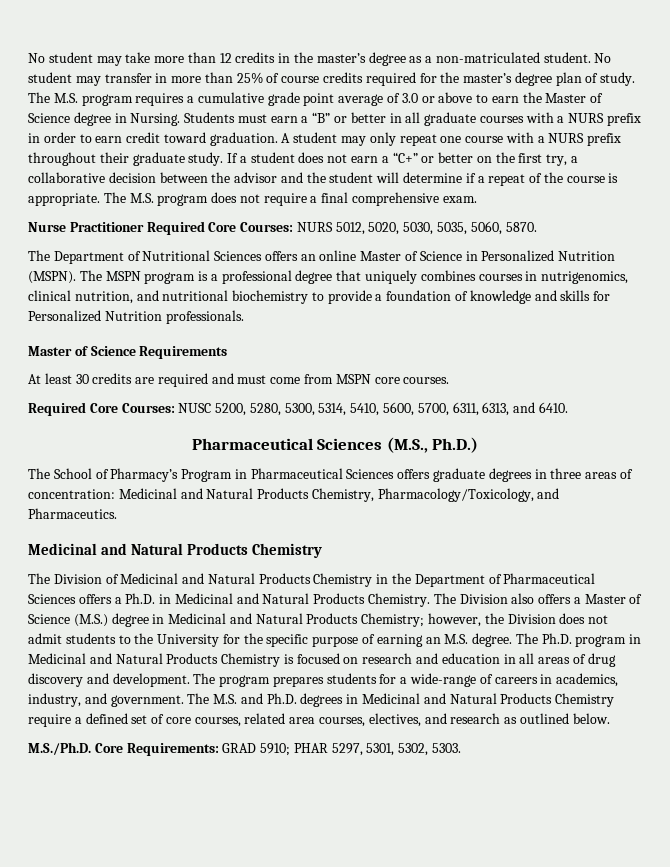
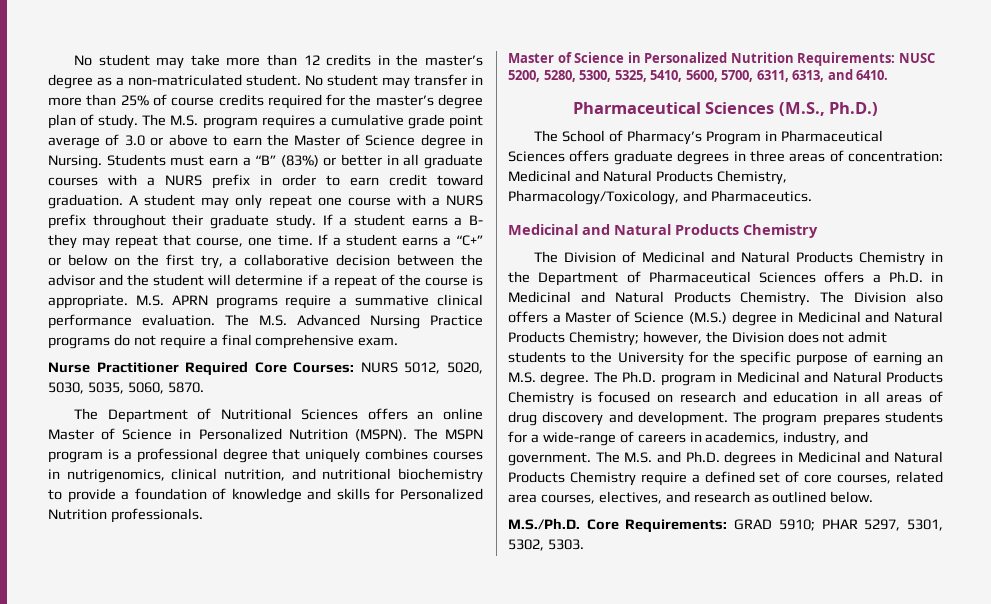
- Students must earn a “B” or better in all graduate courses with a NURS prefix in order to earn credit toward graduation.
+ Students must earn a “B” (83%) or better in all graduate courses with a NURS prefix in order to earn credit toward graduation.
- If a student does not earn a “C+” or better on the first try, a collaborative decision between the advisor and the student will determine if a repeat of the course is appropriate.
+ If a student earns a B- they may repeat that course, one time. If a student earns a “C+” or below on the first try, a collaborative decision between the advisor and the student will determine if a repeat of the course is appropriate.
- The M.S. program does not require a final comprehensive exam.
+ M.S. APRN programs require a summative clinical performance evaluation. The M.S. Advanced Nursing Practice programs do not require a final comprehensive exam.
- Master of Science Requirements
- At least 30 credits are required and must come from MSPN core courses.
- Required Core Courses: NUSC 5200, 5280, 5300, 5314, 5410, 5600, 5700, 6311, 6313, and 6410.
+ Master of Science in Personalized Nutrition Requirements: NUSC 5200, 5280, 5300, 5325, 5410, 5600, 5700, 6311, 6313, and 6410.

